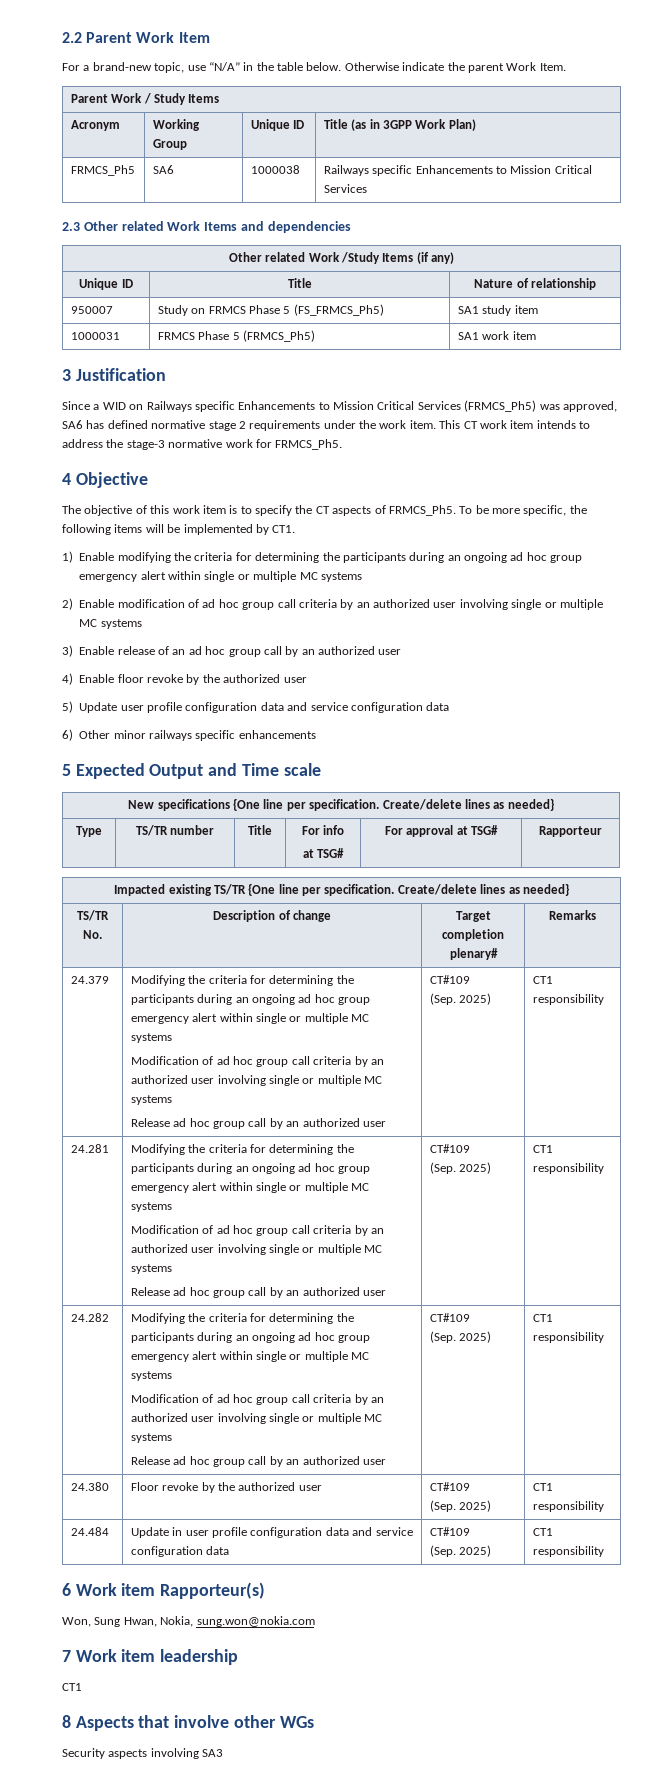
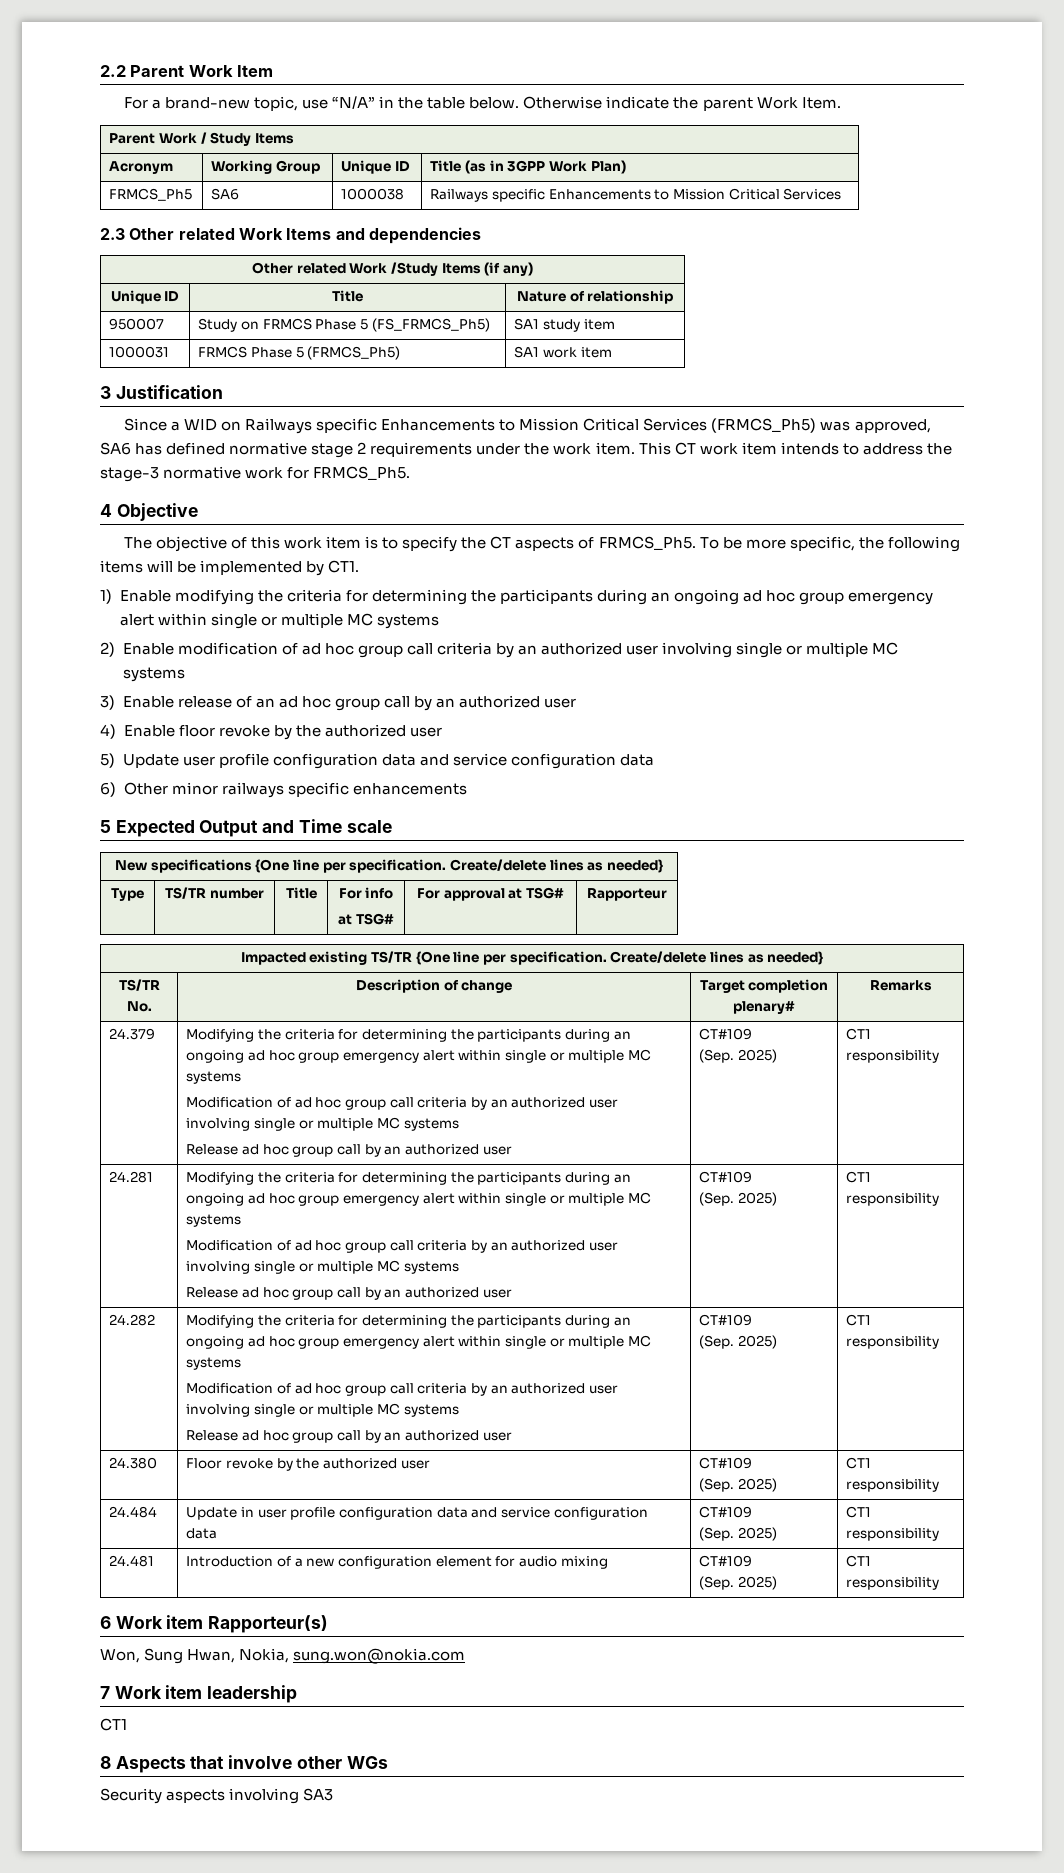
+ 24.481 | Introduction of a new configuration element for audio mixing | CT#109
+ (Sep. 2025) | CT1 responsibility

